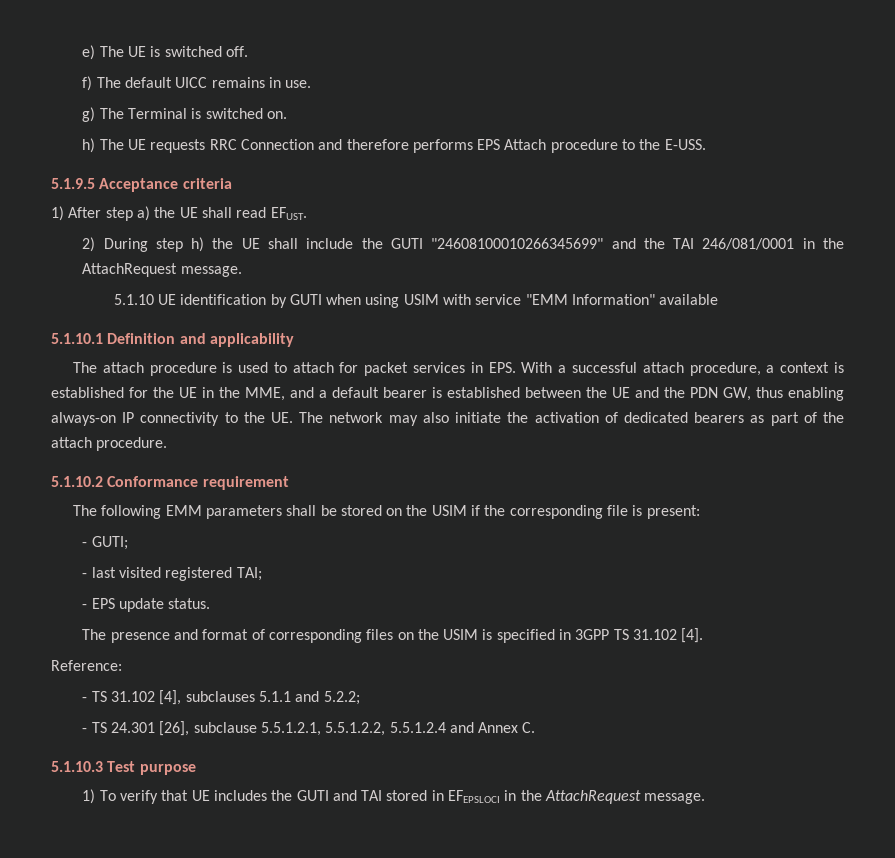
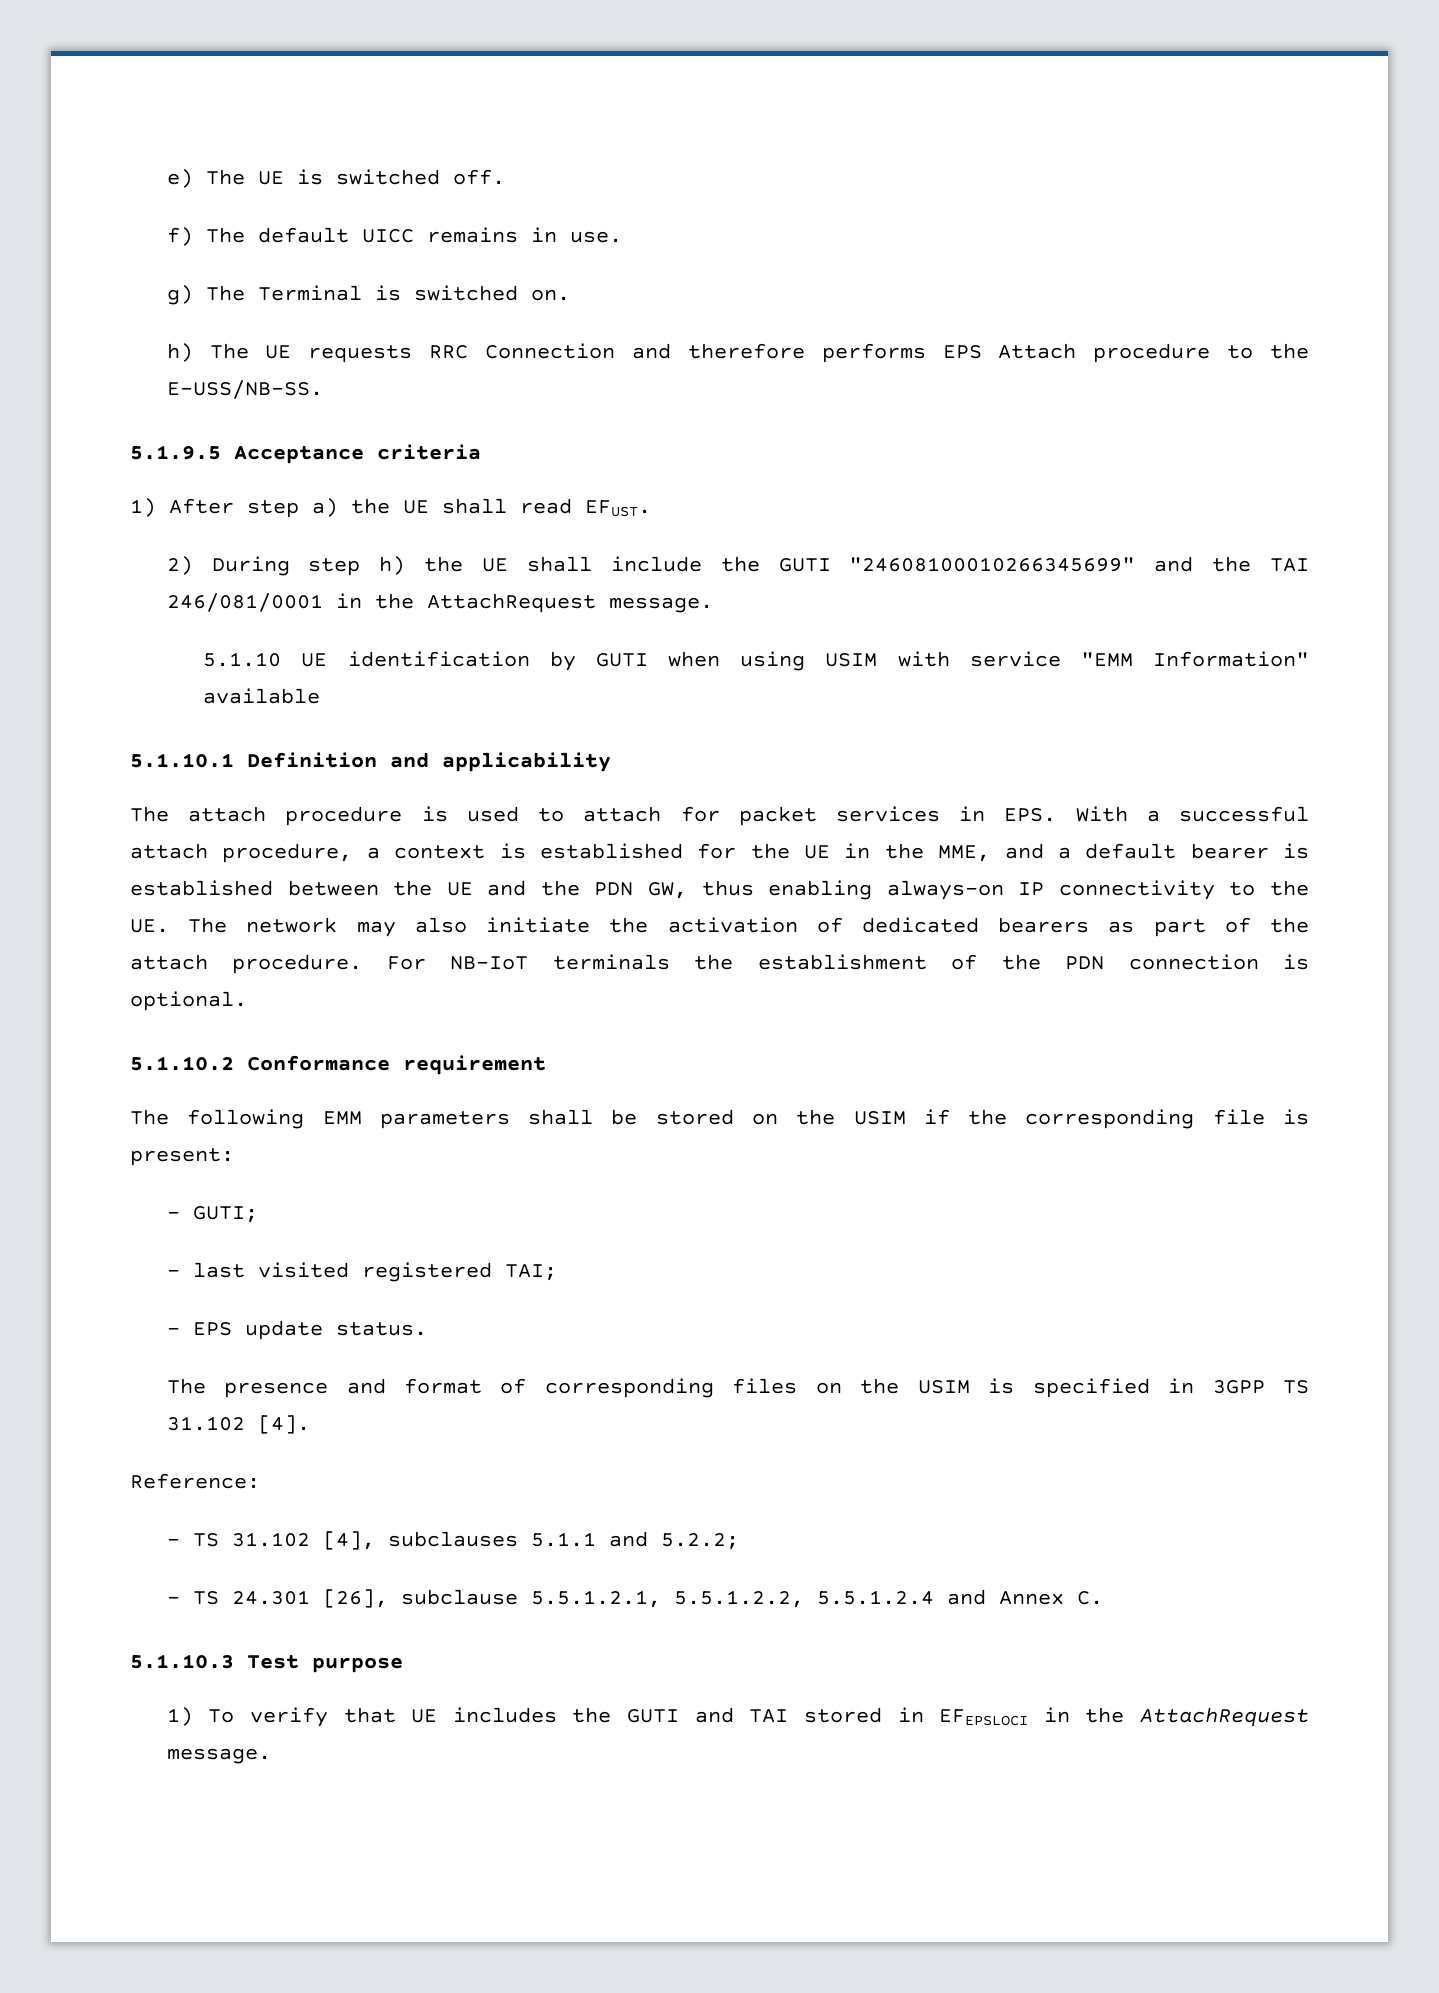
- h) The UE requests RRC Connection and therefore performs EPS Attach procedure to the E-USS.
+ h) The UE requests RRC Connection and therefore performs EPS Attach procedure to the E-USS/NB-SS.
+ For NB-IoT terminals the establishment of the PDN connection is optional.

